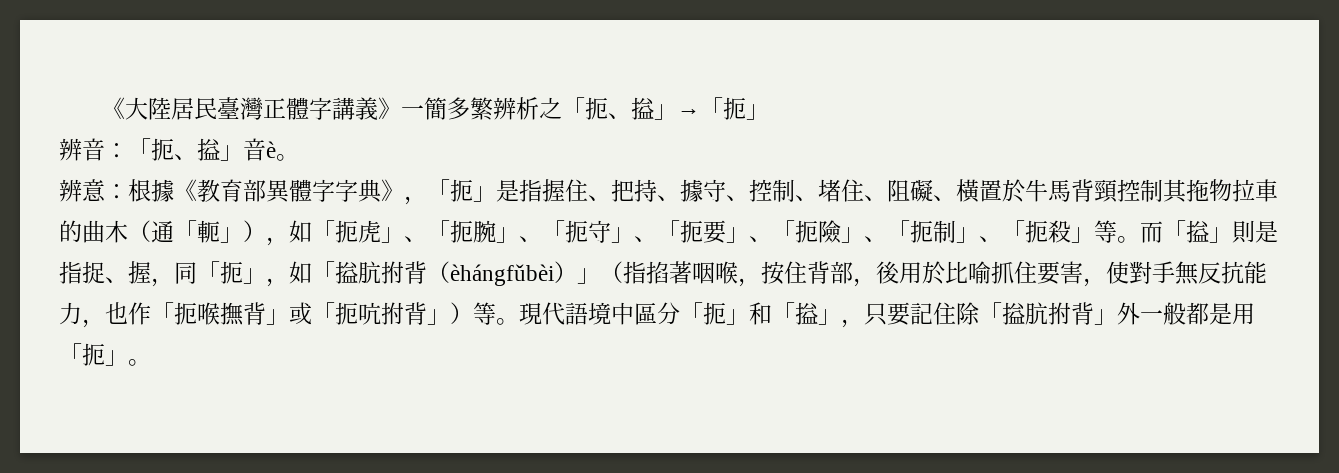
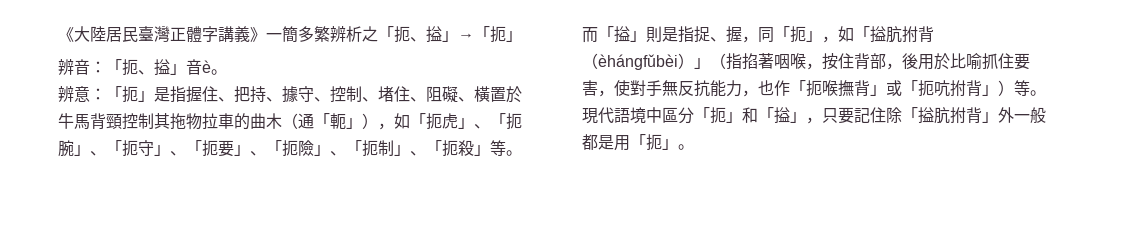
- 辨意：根據《教育部異體字字典》，「扼」是指握住、把持、據守、控制、堵住、阻礙、橫置於牛馬背頸控制其拖物拉車的曲木（通「軛」），如「扼虎」、「扼腕」、「扼守」、「扼要」、「扼險」、「扼制」、「扼殺」等。
+ 辨意：「扼」是指握住、把持、據守、控制、堵住、阻礙、橫置於牛馬背頸控制其拖物拉車的曲木（通「軛」），如「扼虎」、「扼腕」、「扼守」、「扼要」、「扼險」、「扼制」、「扼殺」等。

